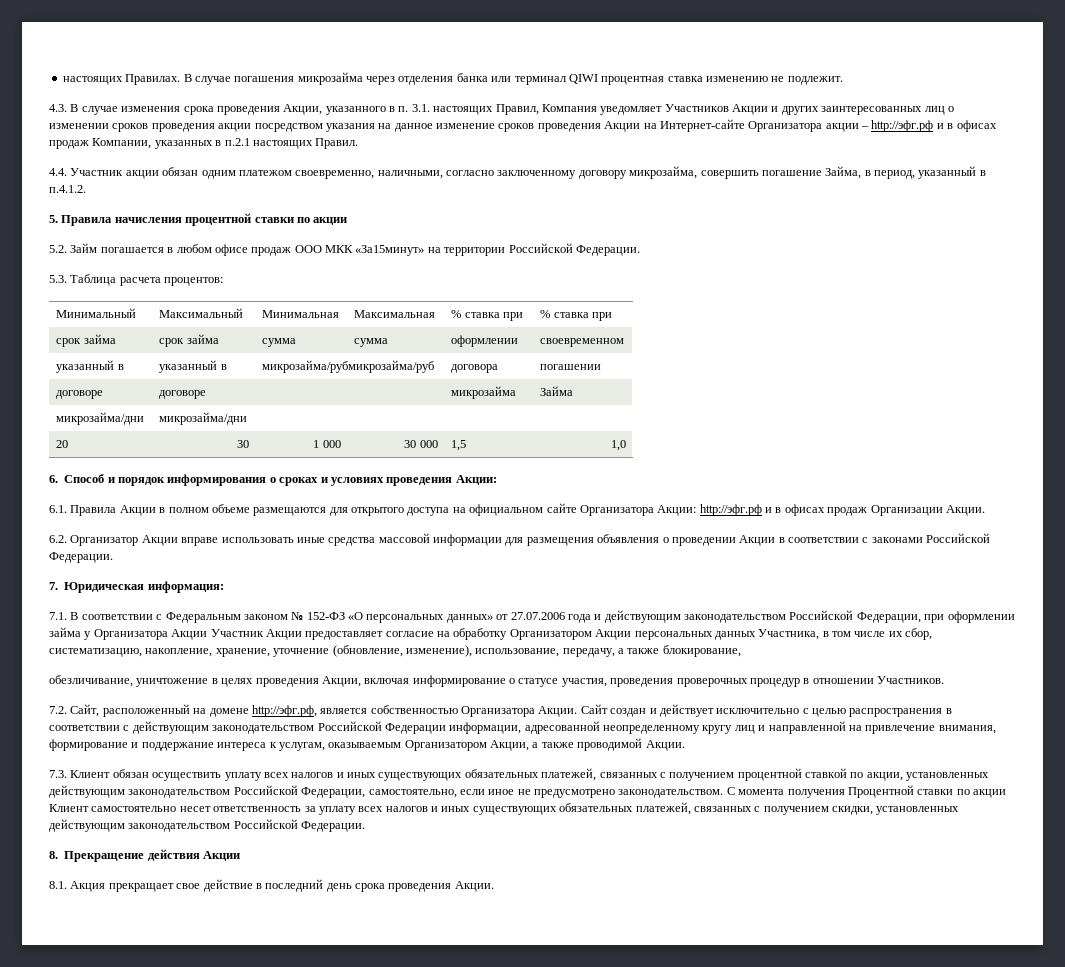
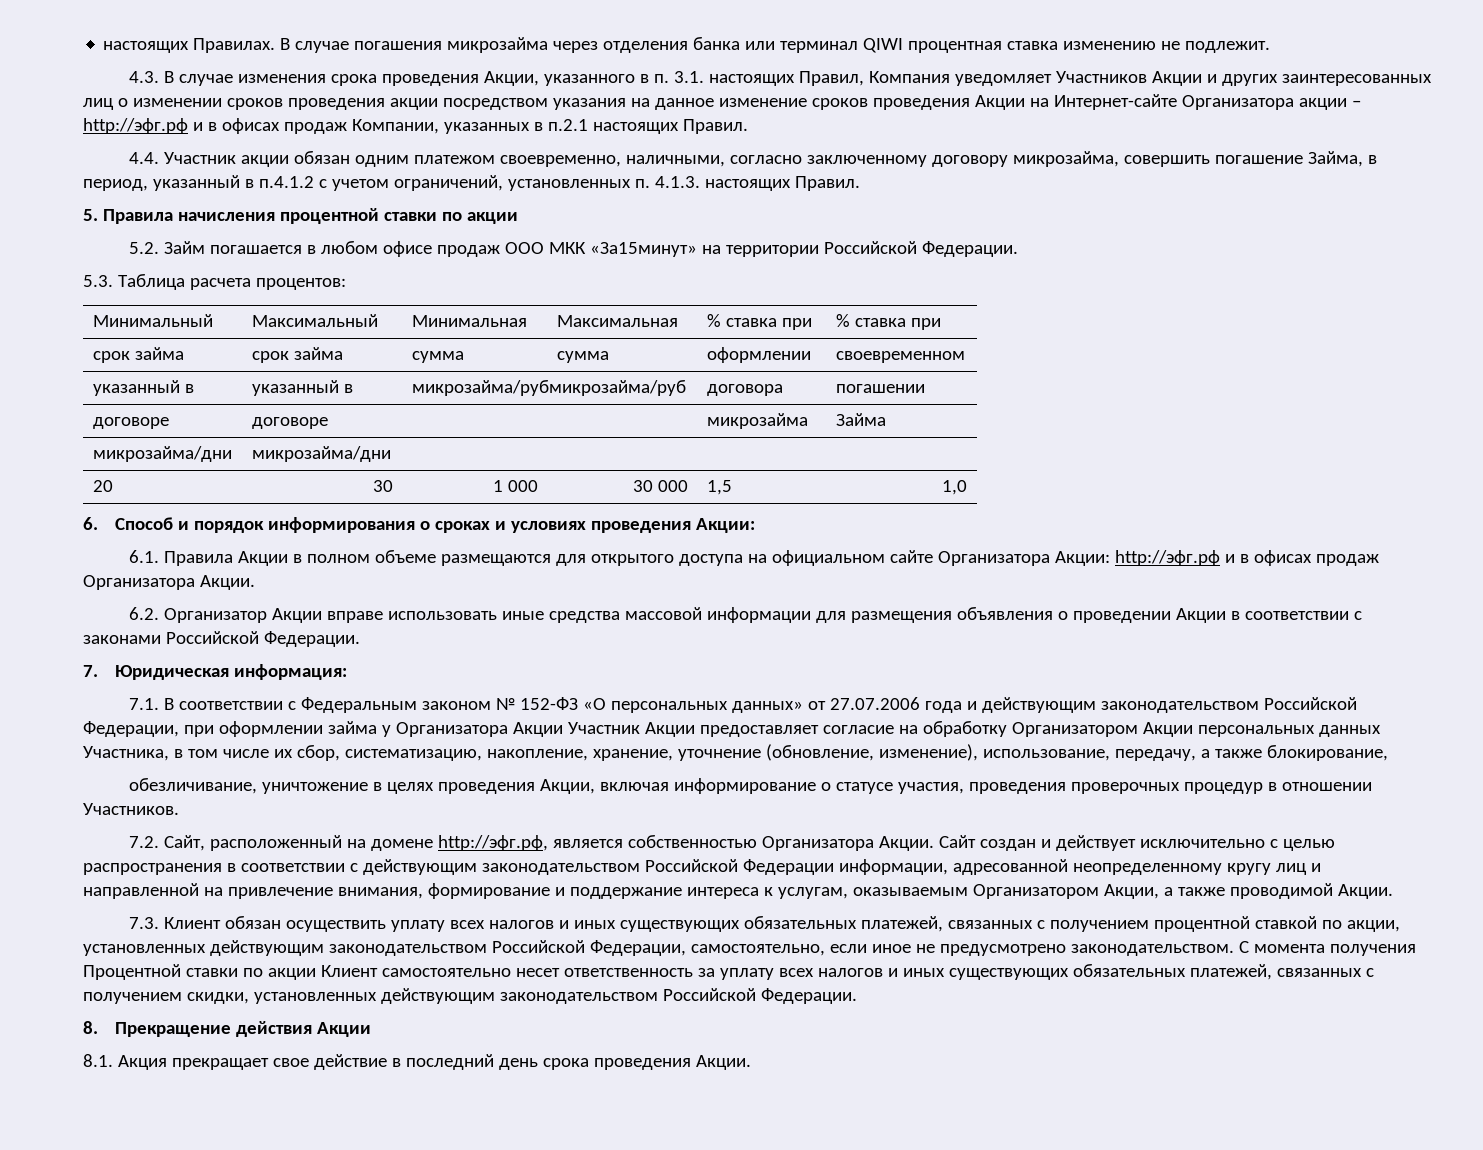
- 4.4. Участник акции обязан одним платежом своевременно, наличными, согласно заключенному договору микрозайма, совершить погашение Займа, в период, указанный в п.4.1.2.
+ 4.4. Участник акции обязан одним платежом своевременно, наличными, согласно заключенному договору микрозайма, совершить погашение Займа, в период, указанный в п.4.1.2 с учетом ограничений, установленных п. 4.1.3. настоящих Правил.
- 6.1. Правила Акции в полном объеме размещаются для открытого доступа на официальном сайте Организатора Акции: http://эфг.рф и в офисах продаж Организации Акции.
+ 6.1. Правила Акции в полном объеме размещаются для открытого доступа на официальном сайте Организатора Акции: http://эфг.рф и в офисах продаж Организатора Акции.

